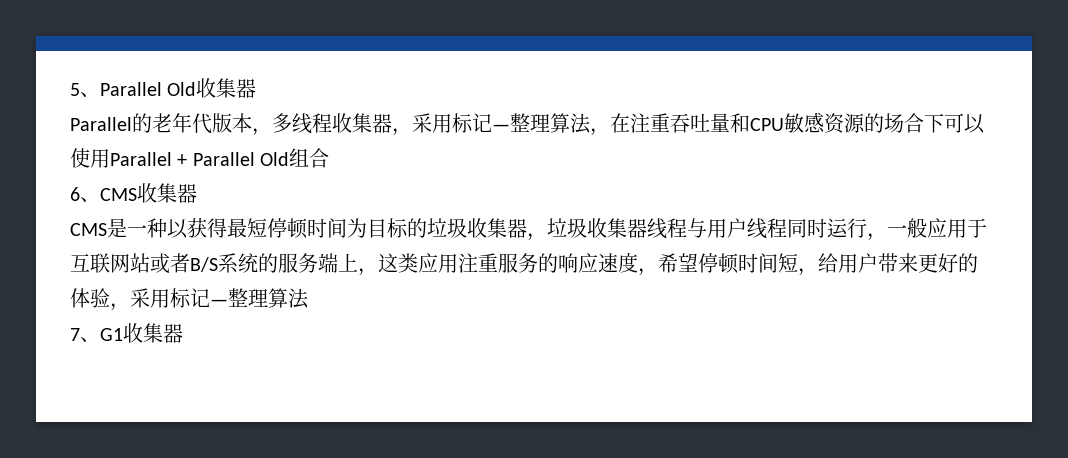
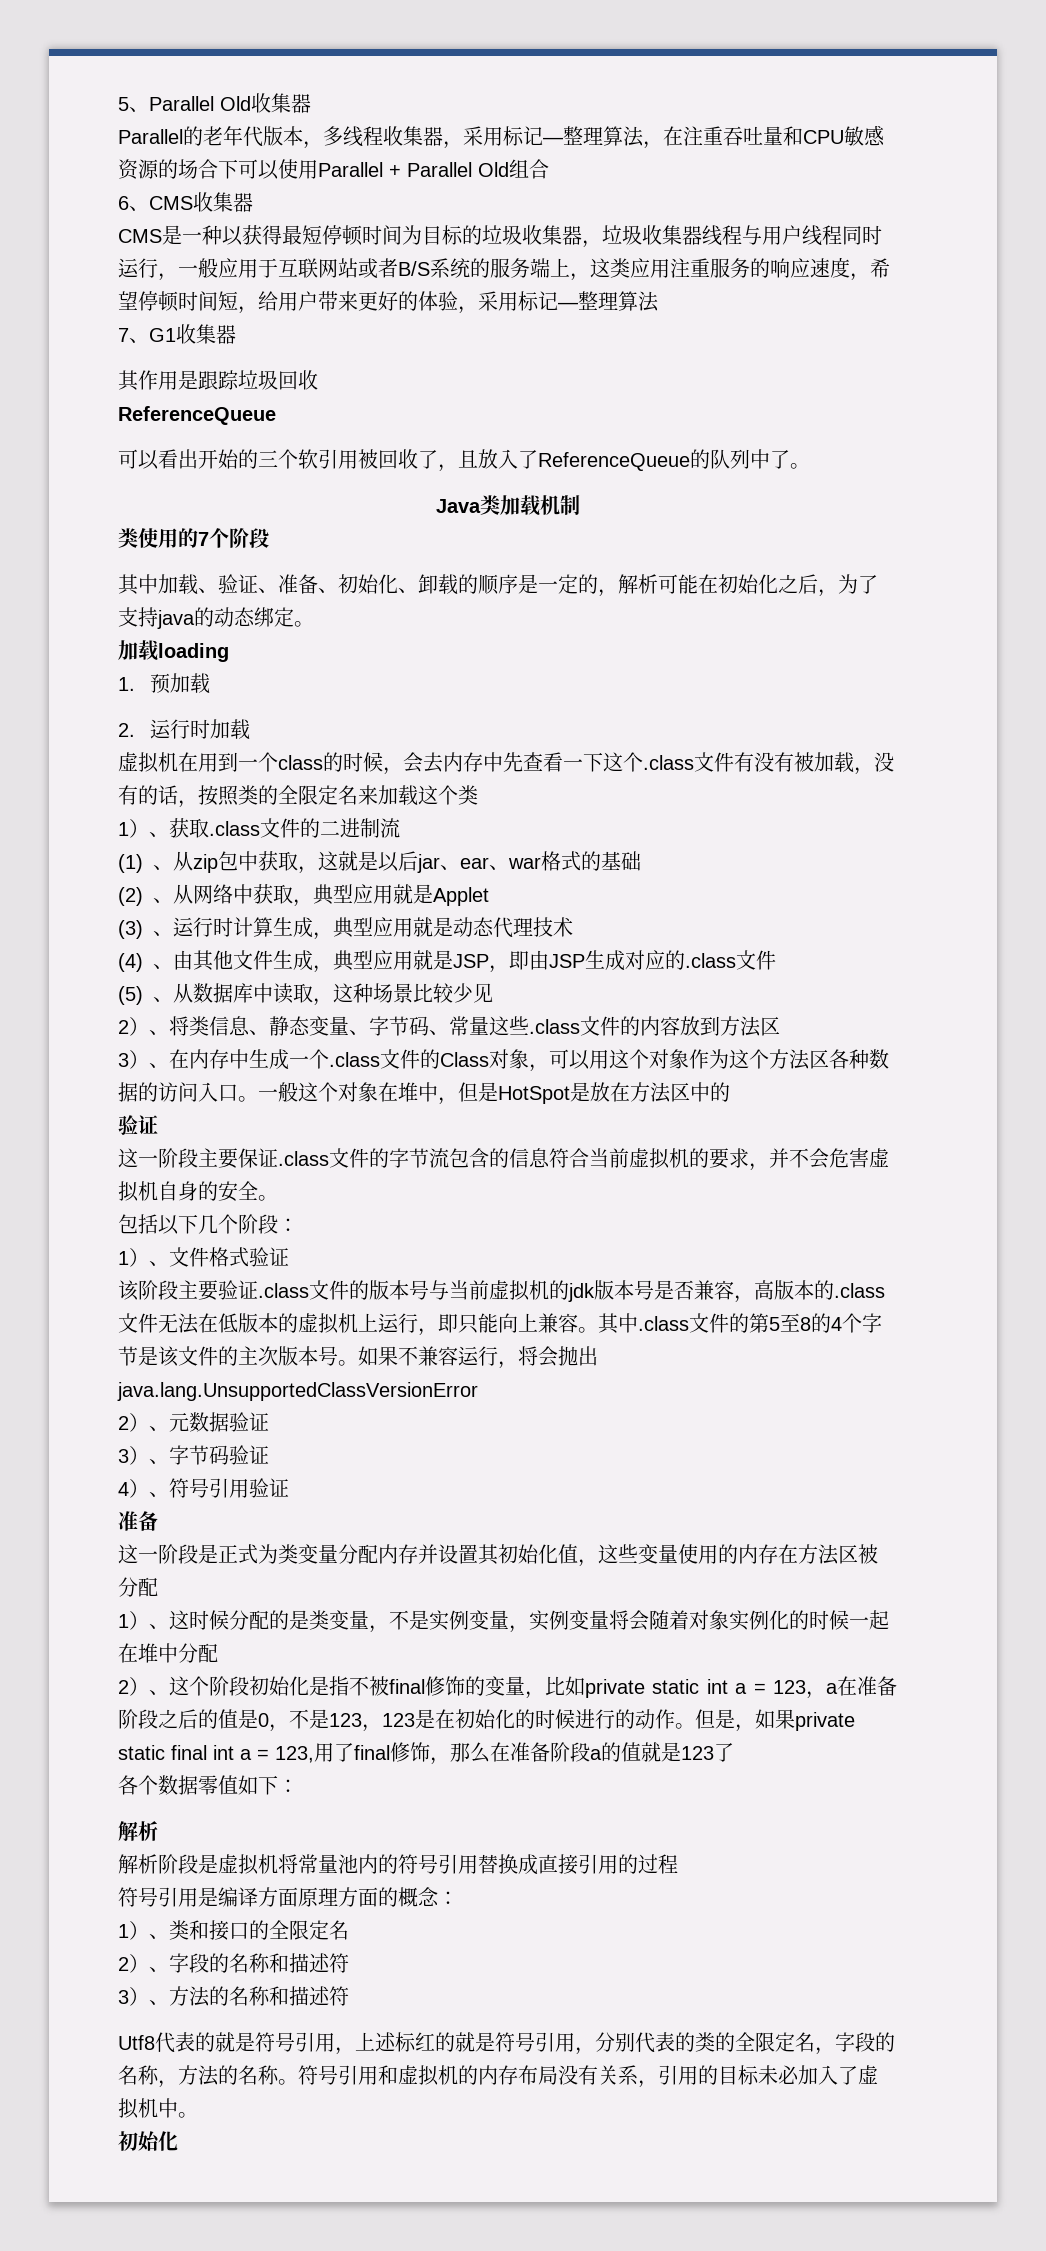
+ 其作用是跟踪垃圾回收
+ ReferenceQueue
+ 可以看出开始的三个软引用被回收了，且放入了ReferenceQueue的队列中了。
+ Java类加载机制
+ 类使用的7个阶段
+ 其中加载、验证、准备、初始化、卸载的顺序是一定的，解析可能在初始化之后，为了支持java的动态绑定。
+ 加载loading
+ 1.预加载
+ 2.运行时加载
+ 虚拟机在用到一个class的时候，会去内存中先查看一下这个.class文件有没有被加载，没有的话，按照类的全限定名来加载这个类
+ 1）、获取.class文件的二进制流
+ (1)、从zip包中获取，这就是以后jar、ear、war格式的基础
+ (2)、从网络中获取，典型应用就是Applet
+ (3)、运行时计算生成，典型应用就是动态代理技术
+ (4)、由其他文件生成，典型应用就是JSP，即由JSP生成对应的.class文件
+ (5)、从数据库中读取，这种场景比较少见
+ 2）、将类信息、静态变量、字节码、常量这些.class文件的内容放到方法区
+ 3）、在内存中生成一个.class文件的Class对象，可以用这个对象作为这个方法区各种数据的访问入口。一般这个对象在堆中，但是HotSpot是放在方法区中的
+ 验证
+ 这一阶段主要保证.class文件的字节流包含的信息符合当前虚拟机的要求，并不会危害虚拟机自身的安全。
+ 包括以下几个阶段：
+ 1）、文件格式验证
+ 该阶段主要验证.class文件的版本号与当前虚拟机的jdk版本号是否兼容，高版本的.class文件无法在低版本的虚拟机上运行，即只能向上兼容。其中.class文件的第5至8的4个字节是该文件的主次版本号。如果不兼容运行，将会抛出java.lang.UnsupportedClassVersionError
+ 2）、元数据验证
+ 3）、字节码验证
+ 4）、符号引用验证
+ 准备
+ 这一阶段是正式为类变量分配内存并设置其初始化值，这些变量使用的内存在方法区被分配
+ 1）、这时候分配的是类变量，不是实例变量，实例变量将会随着对象实例化的时候一起在堆中分配
+ 2）、这个阶段初始化是指不被final修饰的变量，比如private static int a = 123，a在准备阶段之后的值是0，不是123，123是在初始化的时候进行的动作。但是，如果private static final int a = 123,用了final修饰，那么在准备阶段a的值就是123了
+ 各个数据零值如下：
+ 解析
+ 解析阶段是虚拟机将常量池内的符号引用替换成直接引用的过程
+ 符号引用是编译方面原理方面的概念：
+ 1）、类和接口的全限定名
+ 2）、字段的名称和描述符
+ 3）、方法的名称和描述符
+ Utf8代表的就是符号引用，上述标红的就是符号引用，分别代表的类的全限定名，字段的名称，方法的名称。符号引用和虚拟机的内存布局没有关系，引用的目标未必加入了虚拟机中。
+ 初始化

